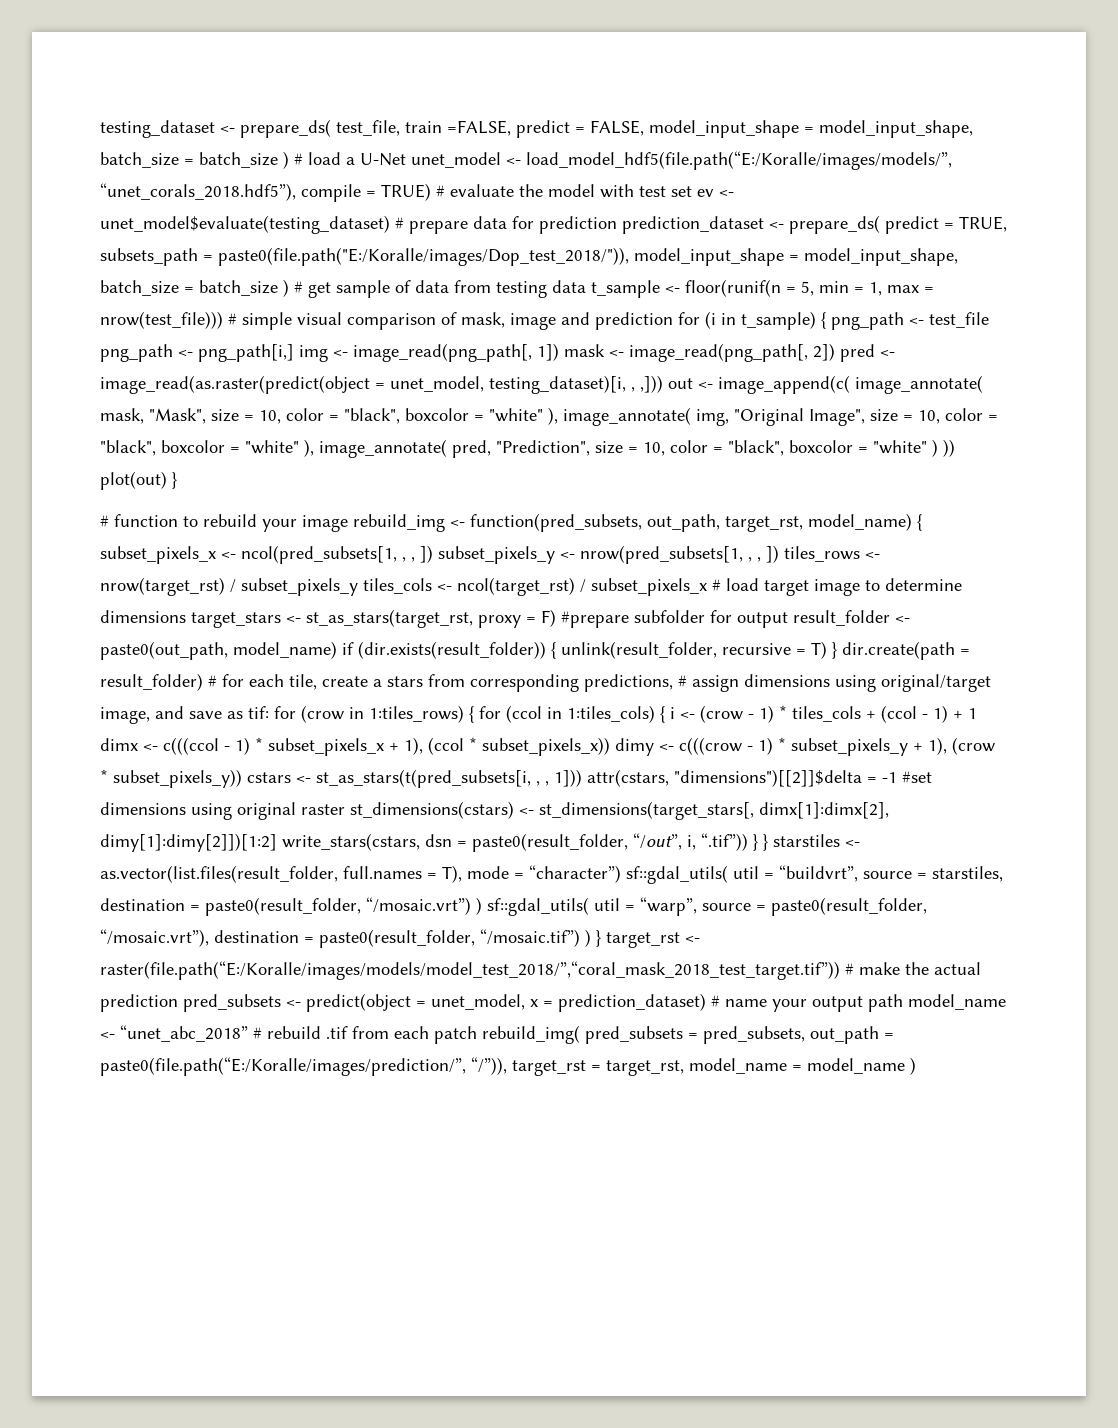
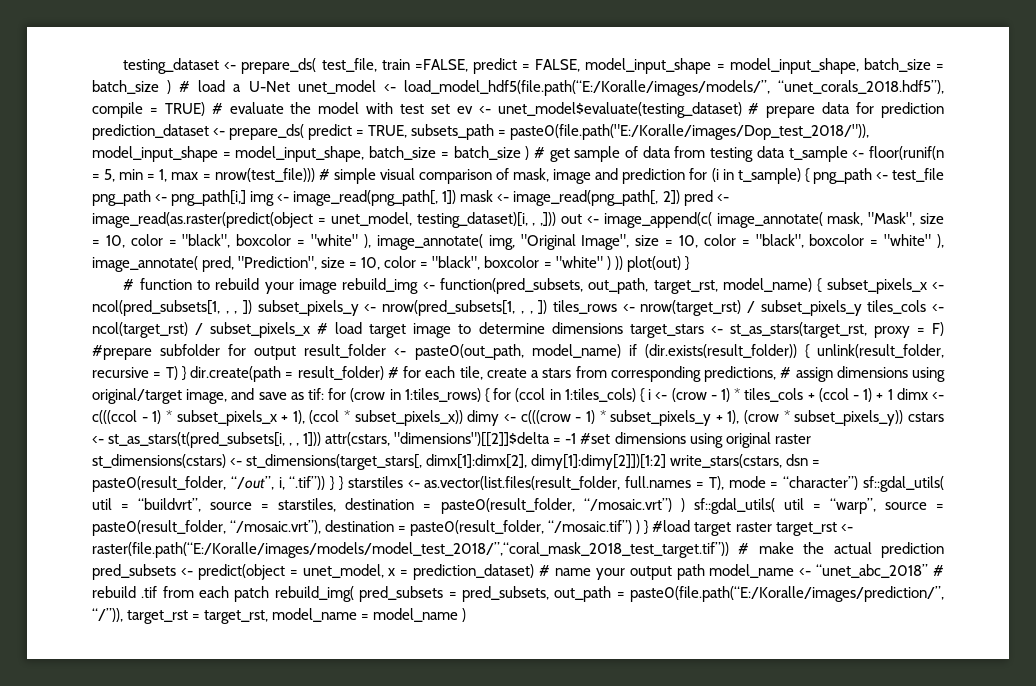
- for (crow in 1:tiles_rows) { for (ccol in 1:tiles_cols) { i <- (crow - 1) * tiles_cols + (ccol - 1) + 1 dimx <- c(((ccol - 1) * subset_pixels_x + 1), (ccol * subset_pixels_x)) dimy <- c(((crow - 1) * subset_pixels_y + 1), (crow * subset_pixels_y)) cstars <- st_as_stars(t(pred_subsets[i, , , 1])) attr(cstars, "dimensions")[[2]]$delta = -1 #set dimensions using original raster st_dimensions(cstars) <- st_dimensions(target_stars[, dimx[1]:dimx[2], dimy[1]:dimy[2]])[1:2] write_stars(cstars, dsn = paste0(result_folder, “/out”, i, “.tif”)) } } starstiles <- as.vector(list.files(result_folder, full.names = T), mode = “character”) sf::gdal_utils( util = “buildvrt”, source = starstiles, destination = paste0(result_folder, “/mosaic.vrt”) ) sf::gdal_utils( util = “warp”, source = paste0(result_folder, “/mosaic.vrt”), destination = paste0(result_folder, “/mosaic.tif”) ) } target_rst <- raster(file.path(“E:/Koralle/images/models/model_test_2018/”,“coral_mask_2018_test_target.tif”)) # make the actual prediction pred_subsets <- predict(object = unet_model, x = prediction_dataset) # name your output path model_name <- “unet_abc_2018” # rebuild .tif from each patch rebuild_img( pred_subsets = pred_subsets, out_path = paste0(file.path(“E:/Koralle/images/prediction/”, “/”)), target_rst = target_rst, model_name = model_name )
+ for (crow in 1:tiles_rows) { for (ccol in 1:tiles_cols) { i <- (crow - 1) * tiles_cols + (ccol - 1) + 1 dimx <- c(((ccol - 1) * subset_pixels_x + 1), (ccol * subset_pixels_x)) dimy <- c(((crow - 1) * subset_pixels_y + 1), (crow * subset_pixels_y)) cstars <- st_as_stars(t(pred_subsets[i, , , 1])) attr(cstars, "dimensions")[[2]]$delta = -1 #set dimensions using original raster st_dimensions(cstars) <- st_dimensions(target_stars[, dimx[1]:dimx[2], dimy[1]:dimy[2]])[1:2] write_stars(cstars, dsn = paste0(result_folder, “/out”, i, “.tif”)) } } starstiles <- as.vector(list.files(result_folder, full.names = T), mode = “character”) sf::gdal_utils( util = “buildvrt”, source = starstiles, destination = paste0(result_folder, “/mosaic.vrt”) ) sf::gdal_utils( util = “warp”, source = paste0(result_folder, “/mosaic.vrt”), destination = paste0(result_folder, “/mosaic.tif”) ) } #load target raster target_rst <- raster(file.path(“E:/Koralle/images/models/model_test_2018/”,“coral_mask_2018_test_target.tif”)) # make the actual prediction pred_subsets <- predict(object = unet_model, x = prediction_dataset) # name your output path model_name <- “unet_abc_2018” # rebuild .tif from each patch rebuild_img( pred_subsets = pred_subsets, out_path = paste0(file.path(“E:/Koralle/images/prediction/”, “/”)), target_rst = target_rst, model_name = model_name )

